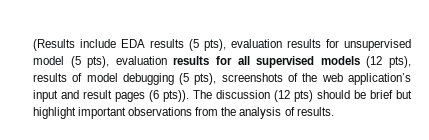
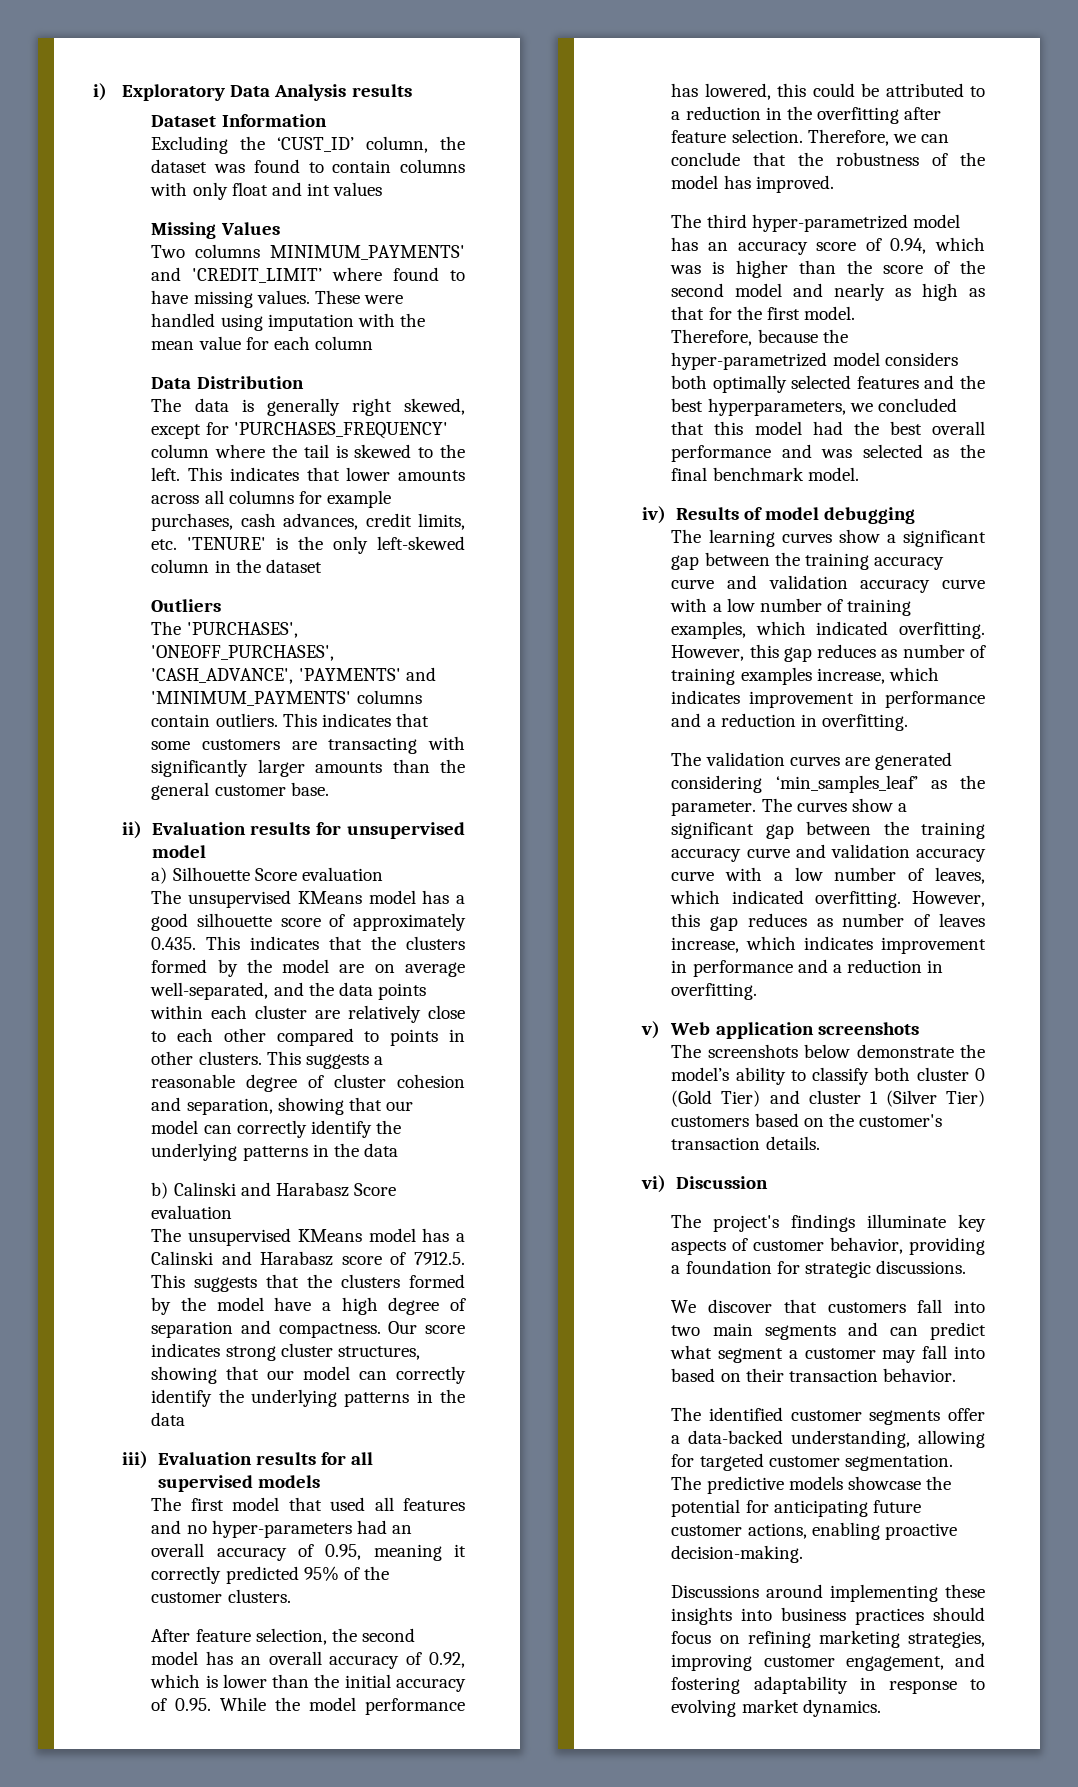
- (Results include EDA results (5 pts), evaluation results for unsupervised model (5 pts), evaluation results for all supervised models (12 pts), results of model debugging (5 pts), screenshots of the web application’s input and result pages (6 pts)). The discussion (12 pts) should be brief but highlight important observations from the analysis of results.
+ i) Exploratory Data Analysis results
+ Dataset Information
+ Excluding the ‘CUST_ID’ column, the dataset was found to contain columns with only float and int values
+ Missing Values
+ Two columns MINIMUM_PAYMENTS' and 'CREDIT_LIMIT’ where found to have missing values. These were handled using imputation with the mean value for each column
+ Data Distribution
+ The data is generally right skewed, except for 'PURCHASES_FREQUENCY' column where the tail is skewed to the left. This indicates that lower amounts across all columns for example purchases, cash advances, credit limits, etc. 'TENURE' is the only left-skewed column in the dataset
+ Outliers
+ The 'PURCHASES', 'ONEOFF_PURCHASES', 'CASH_ADVANCE', 'PAYMENTS' and 'MINIMUM_PAYMENTS' columns contain outliers. This indicates that some customers are transacting with significantly larger amounts than the general customer base.
+ ii) Evaluation results for unsupervised model
+ a) Silhouette Score evaluation
+ The unsupervised KMeans model has a good silhouette score of approximately 0.435. This indicates that the clusters formed by the model are on average well-separated, and the data points within each cluster are relatively close to each other compared to points in other clusters. This suggests a reasonable degree of cluster cohesion and separation, showing that our model can correctly identify the underlying patterns in the data
+ b) Calinski and Harabasz Score evaluation
+ The unsupervised KMeans model has a Calinski and Harabasz score of 7912.5. This suggests that the clusters formed by the model have a high degree of separation and compactness. Our score indicates strong cluster structures, showing that our model can correctly identify the underlying patterns in the data
+ iii) Evaluation results for all supervised models
+ The first model that used all features and no hyper-parameters had an overall accuracy of 0.95, meaning it correctly predicted 95% of the customer clusters.
+ After feature selection, the second model has an overall accuracy of 0.92, which is lower than the initial accuracy of 0.95. While the model performance has lowered, this could be attributed to a reduction in the overfitting after feature selection. Therefore, we can conclude that the robustness of the model has improved.
+ The third hyper-parametrized model has an accuracy score of 0.94, which was is higher than the score of the second model and nearly as high as that for the first model.
+ Therefore, because the hyper-parametrized model considers both optimally selected features and the best hyperparameters, we concluded that this model had the best overall performance and was selected as the final benchmark model.
+ iv) Results of model debugging
+ The learning curves show a significant gap between the training accuracy curve and validation accuracy curve with a low number of training examples, which indicated overfitting. However, this gap reduces as number of training examples increase, which indicates improvement in performance and a reduction in overfitting.
+ The validation curves are generated considering ‘min_samples_leaf’ as the parameter. The curves show a significant gap between the training accuracy curve and validation accuracy curve with a low number of leaves, which indicated overfitting. However, this gap reduces as number of leaves increase, which indicates improvement in performance and a reduction in overfitting.
+ v) Web application screenshots
+ The screenshots below demonstrate the model’s ability to classify both cluster 0 (Gold Tier) and cluster 1 (Silver Tier) customers based on the customer's transaction details.
+ vi) Discussion
+ The project's findings illuminate key aspects of customer behavior, providing a foundation for strategic discussions.
+ We discover that customers fall into two main segments and can predict what segment a customer may fall into based on their transaction behavior.
+ The identified customer segments offer a data-backed understanding, allowing for targeted customer segmentation. The predictive models showcase the potential for anticipating future customer actions, enabling proactive decision-making.
+ Discussions around implementing these insights into business practices should focus on refining marketing strategies, improving customer engagement, and fostering adaptability in response to evolving market dynamics.

